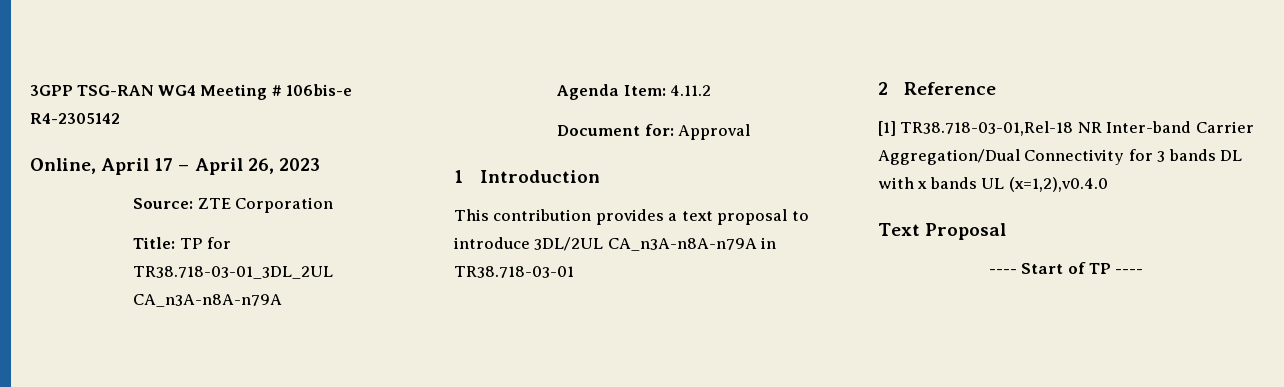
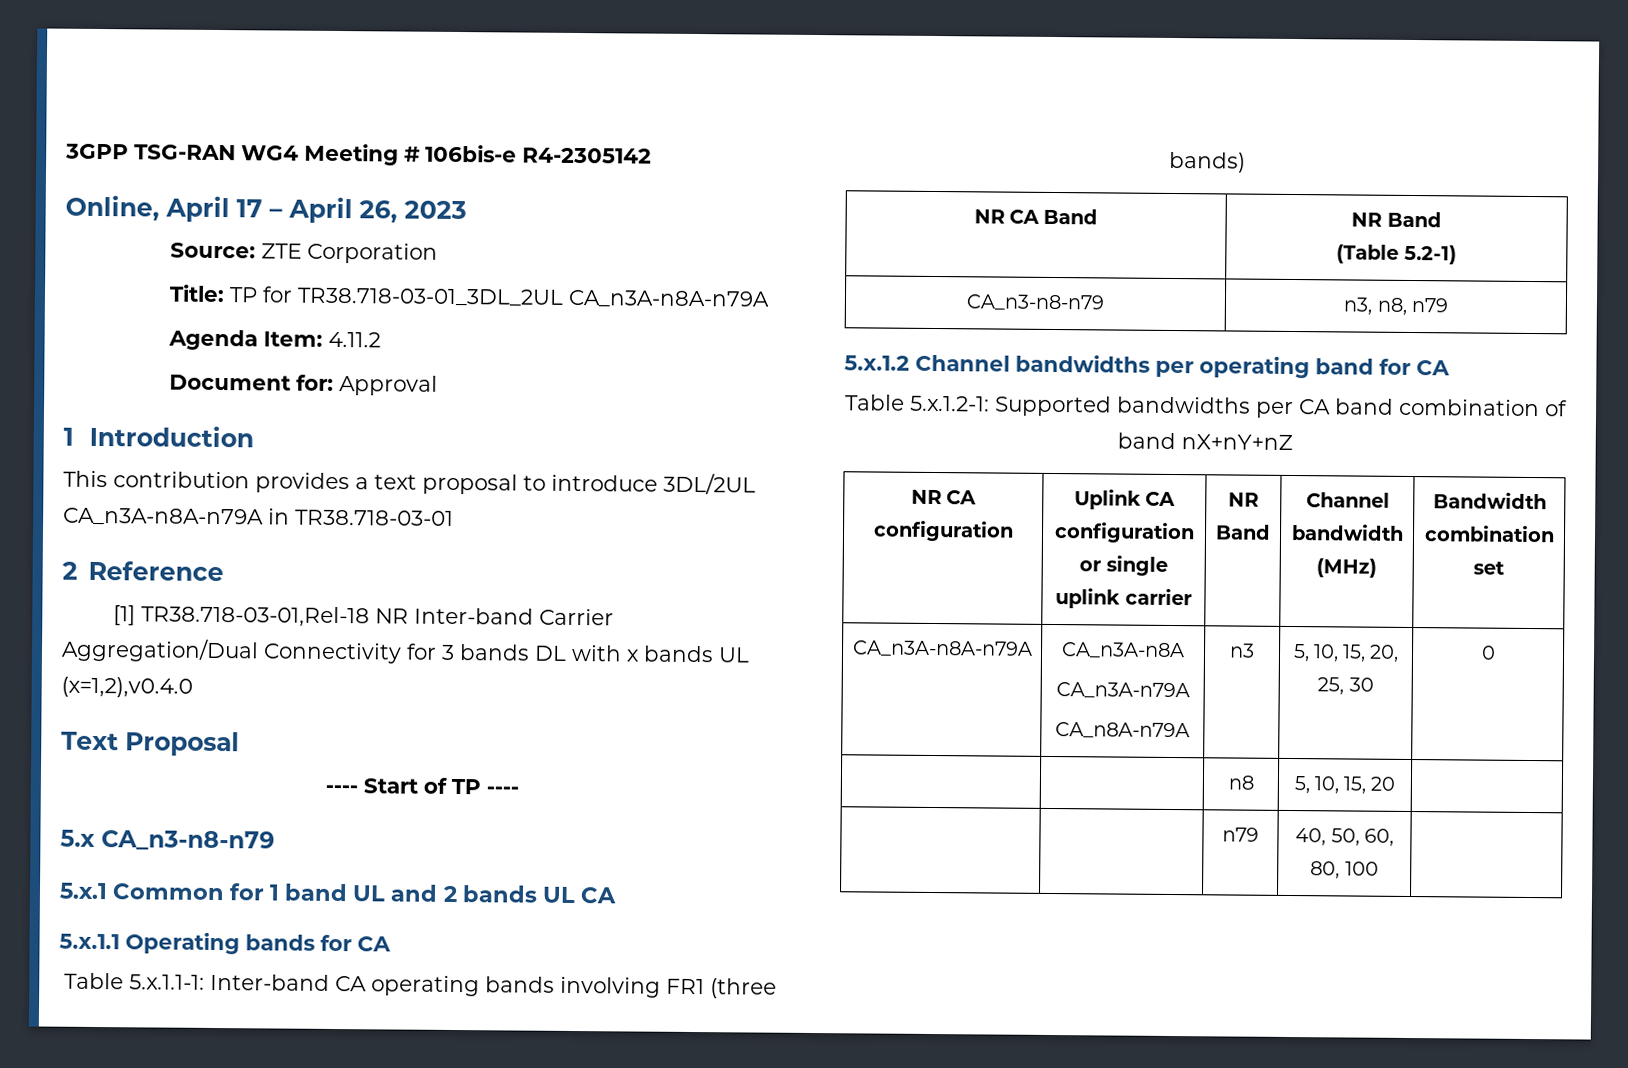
+ 5.x CA_n3-n8-n79
+ 5.x.1 Common for 1 band UL and 2 bands UL CA
+ 5.x.1.1 Operating bands for CA
+ Table 5.x.1.1-1: Inter-band CA operating bands involving FR1 (three bands)
+ NR CA Band | NR Band
+ (Table 5.2-1)
+ CA_n3-n8-n79 | n3, n8, n79
+ 5.x.1.2 Channel bandwidths per operating band for CA
+ Table 5.x.1.2-1: Supported bandwidths per CA band combination of band nX+nY+nZ
+ NR CA configuration | Uplink CA configuration or single uplink carrier | NR Band | Channel bandwidth (MHz) | Bandwidth combination set
+ CA_n3A-n8A-n79A | CA_n3A-n8A
+ CA_n3A-n79A
+ CA_n8A-n79A | n3 | 5, 10, 15, 20, 25, 30 | 0
+ | | n8 | 5, 10, 15, 20 |
+ | | n79 | 40, 50, 60, 80, 100 |

